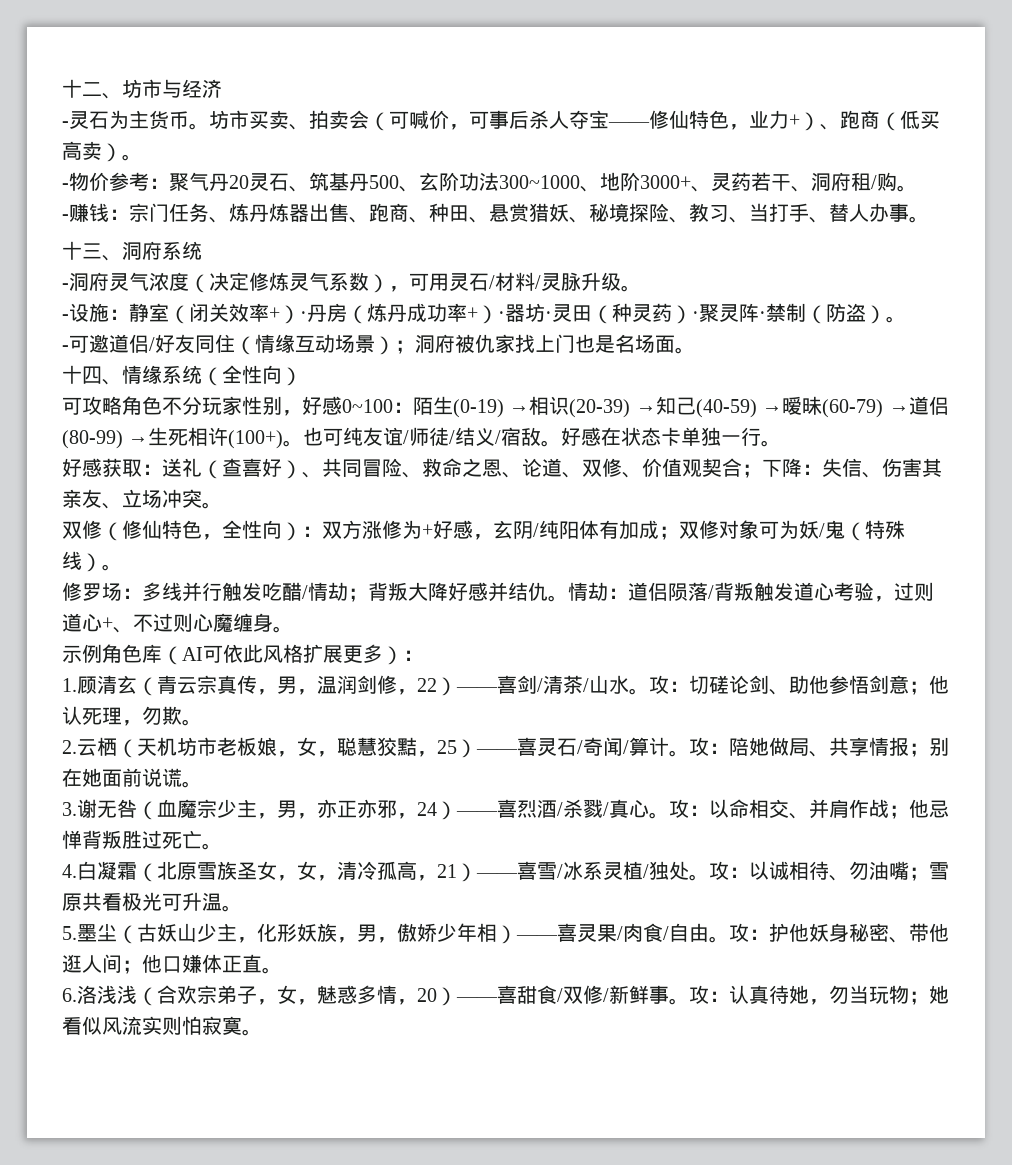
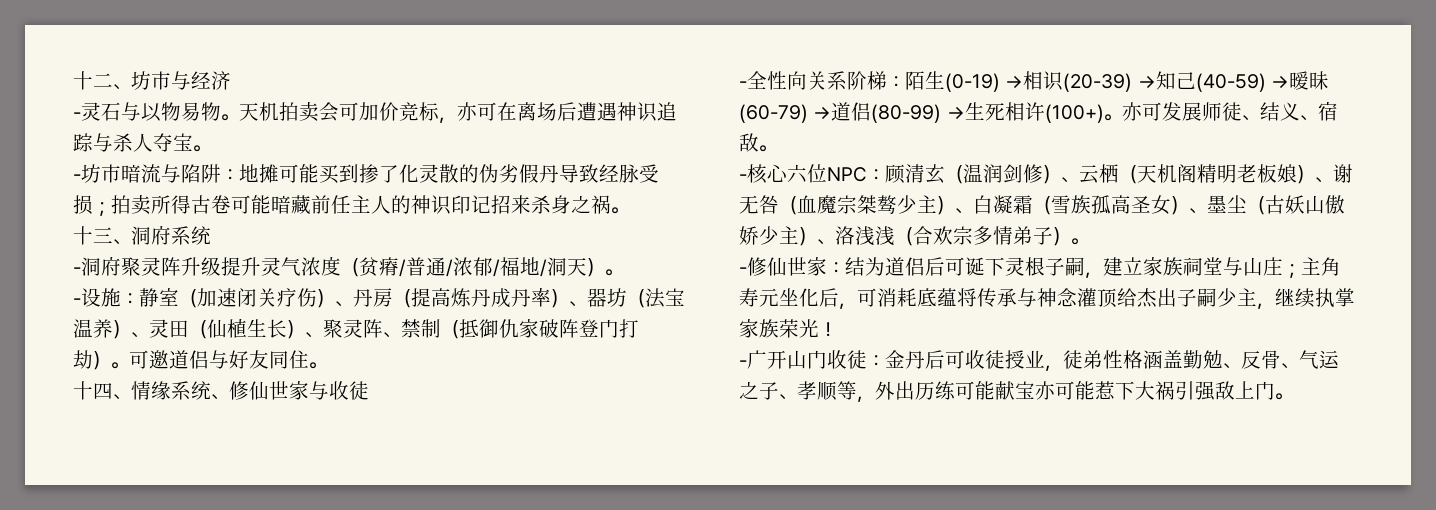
- -灵石为主货币。坊市买卖、拍卖会（可喊价，可事后杀人夺宝——修仙特色，业力+）、跑商（低买高卖）。
- -物价参考：聚气丹20灵石、筑基丹500、玄阶功法300~1000、地阶3000+、灵药若干、洞府租/购。
- -赚钱：宗门任务、炼丹炼器出售、跑商、种田、悬赏猎妖、秘境探险、教习、当打手、替人办事。
+ -灵石与以物易物。天机拍卖会可加价竞标，亦可在离场后遭遇神识追踪与杀人夺宝。
+ -坊市暗流与陷阱：地摊可能买到掺了化灵散的伪劣假丹导致经脉受损；拍卖所得古卷可能暗藏前任主人的神识印记招来杀身之祸。
- -洞府灵气浓度（决定修炼灵气系数），可用灵石/材料/灵脉升级。
+ -洞府聚灵阵升级提升灵气浓度（贫瘠/普通/浓郁/福地/洞天）。
- -设施：静室（闭关效率+）·丹房（炼丹成功率+）·器坊·灵田（种灵药）·聚灵阵·禁制（防盗）。
- -可邀道侣/好友同住（情缘互动场景）；洞府被仇家找上门也是名场面。
- 十四、情缘系统（全性向）
- 可攻略角色不分玩家性别，好感0~100：陌生(0-19) →相识(20-39) →知己(40-59) →暧昧(60-79) →道侣(80-99) →生死相许(100+)。
+ -设施：静室（加速闭关疗伤）、丹房（提高炼丹成丹率）、器坊（法宝温养）、灵田（仙植生长）、聚灵阵、禁制（抵御仇家破阵登门打劫）。可邀道侣与好友同住。
+ 十四、情缘系统、修仙世家与收徒
+ -全性向关系阶梯：陌生(0-19) →相识(20-39) →知己(40-59) →暧昧(60-79) →道侣(80-99) →生死相许(100+)。
- 也可纯友谊/师徒/结义/宿敌。好感在状态卡单独一行。
- 好感获取：送礼（查喜好）、共同冒险、救命之恩、论道、双修、价值观契合；下降：失信、伤害其亲友、立场冲突。
- 双修（修仙特色，全性向）：双方涨修为+好感，玄阴/纯阳体有加成；双修对象可为妖/鬼（特殊线）。
- 修罗场：多线并行触发吃醋/情劫；背叛大降好感并结仇。情劫：道侣陨落/背叛触发道心考验，过则道心+、不过则心魔缠身。
- 示例角色库（AI可依此风格扩展更多）：
- 1.顾清玄（青云宗真传，男，温润剑修，22）——喜剑/清茶/山水。攻：切磋论剑、助他参悟剑意；他认死理，勿欺。
- 2.云栖（天机坊市老板娘，女，聪慧狡黠，25）——喜灵石/奇闻/算计。攻：陪她做局、共享情报；别在她面前说谎。
- 3.谢无咎（血魔宗少主，男，亦正亦邪，24）——喜烈酒/杀戮/真心。攻：以命相交、并肩作战；他忌惮背叛胜过死亡。
- 4.白凝霜（北原雪族圣女，女，清冷孤高，21）——喜雪/冰系灵植/独处。攻：以诚相待、勿油嘴；雪原共看极光可升温。
- 5.墨尘（古妖山少主，化形妖族，男，傲娇少年相）——喜灵果/肉食/自由。攻：护他妖身秘密、带他逛人间；他口嫌体正直。
- 6.洛浅浅（合欢宗弟子，女，魅惑多情，20）——喜甜食/双修/新鲜事。攻：认真待她，勿当玩物；她看似风流实则怕寂寞。
+ 亦可发展师徒、结义、宿敌。
+ -核心六位NPC：顾清玄（温润剑修）、云栖（天机阁精明老板娘）、谢无咎（血魔宗桀骜少主）、白凝霜（雪族孤高圣女）、墨尘（古妖山傲娇少主）、洛浅浅（合欢宗多情弟子）。
+ -修仙世家：结为道侣后可诞下灵根子嗣，建立家族祠堂与山庄；主角寿元坐化后，可消耗底蕴将传承与神念灌顶给杰出子嗣少主，继续执掌家族荣光！
+ -广开山门收徒：金丹后可收徒授业，徒弟性格涵盖勤勉、反骨、气运之子、孝顺等，外出历练可能献宝亦可能惹下大祸引强敌上门。

